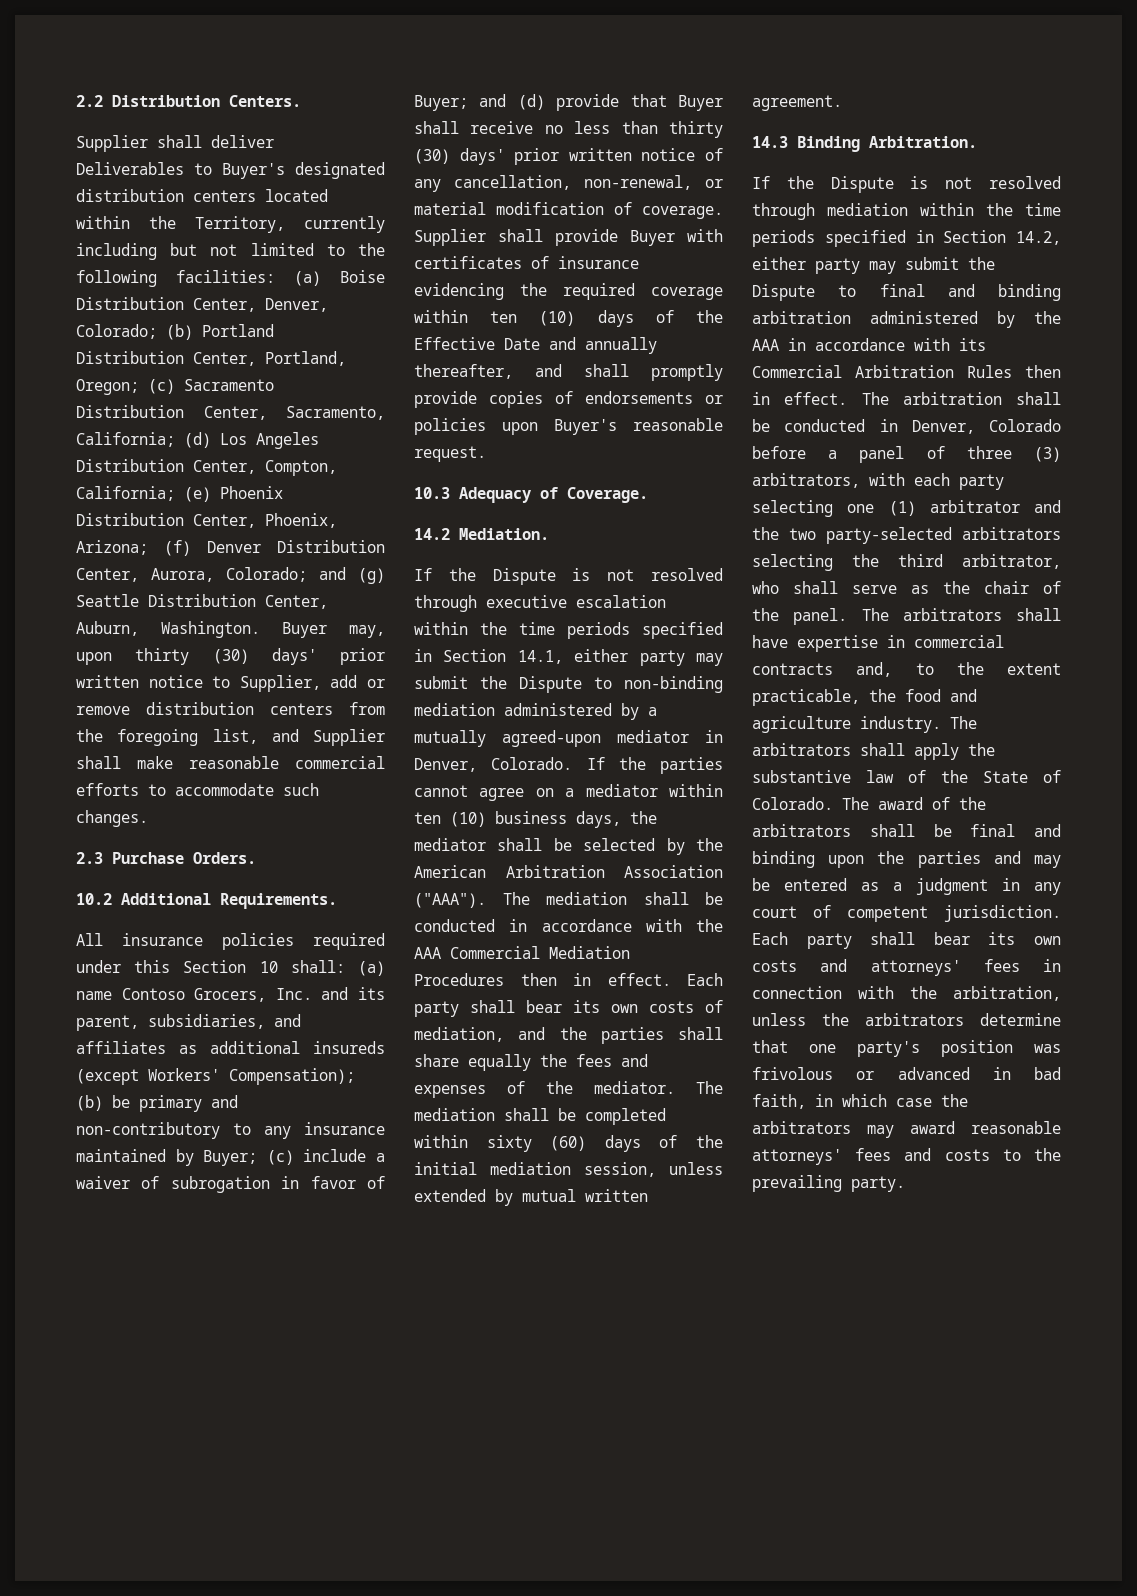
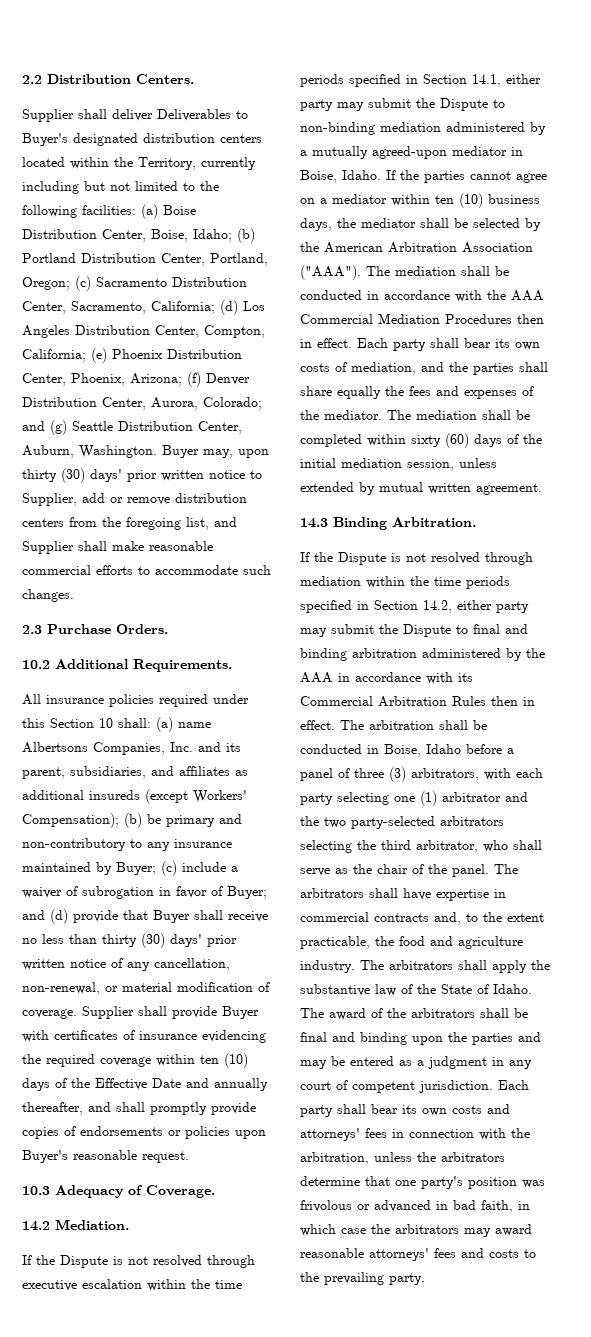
- (a) Boise Distribution Center, Denver, Colorado;
+ (a) Boise Distribution Center, Boise, Idaho;
- (a) name Contoso Grocers, Inc. and its parent, subsidiaries, and affiliates as additional insureds (except Workers' Compensation);
+ (a) name Albertsons Companies, Inc. and its parent, subsidiaries, and affiliates as additional insureds (except Workers' Compensation);
- If the Dispute is not resolved through executive escalation within the time periods specified in Section 14.1, either party may submit the Dispute to non-binding mediation administered by a mutually agreed-upon mediator in Denver, Colorado.
+ If the Dispute is not resolved through executive escalation within the time periods specified in Section 14.1, either party may submit the Dispute to non-binding mediation administered by a mutually agreed-upon mediator in Boise, Idaho.
- The arbitration shall be conducted in Denver, Colorado before a panel of three (3) arbitrators, with each party selecting one (1) arbitrator and the two party-selected arbitrators selecting the third arbitrator, who shall serve as the chair of the panel.
+ The arbitration shall be conducted in Boise, Idaho before a panel of three (3) arbitrators, with each party selecting one (1) arbitrator and the two party-selected arbitrators selecting the third arbitrator, who shall serve as the chair of the panel.
- The arbitrators shall apply the substantive law of the State of Colorado.
+ The arbitrators shall apply the substantive law of the State of Idaho.

